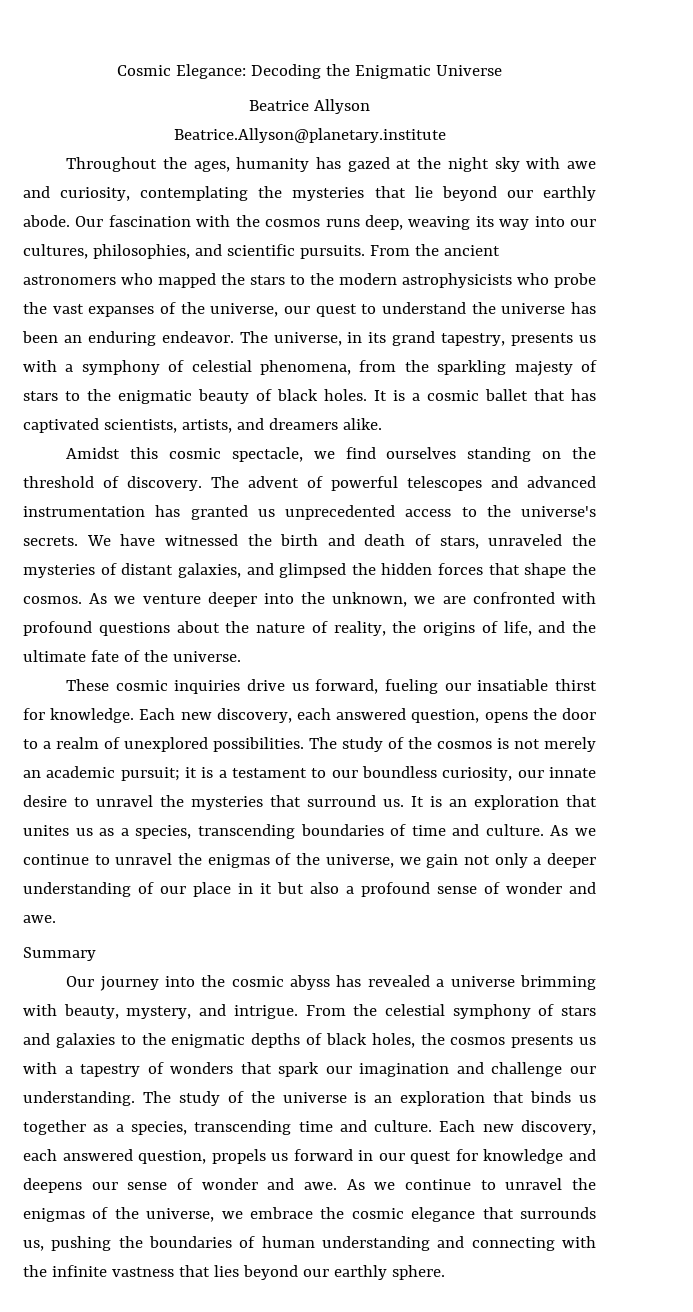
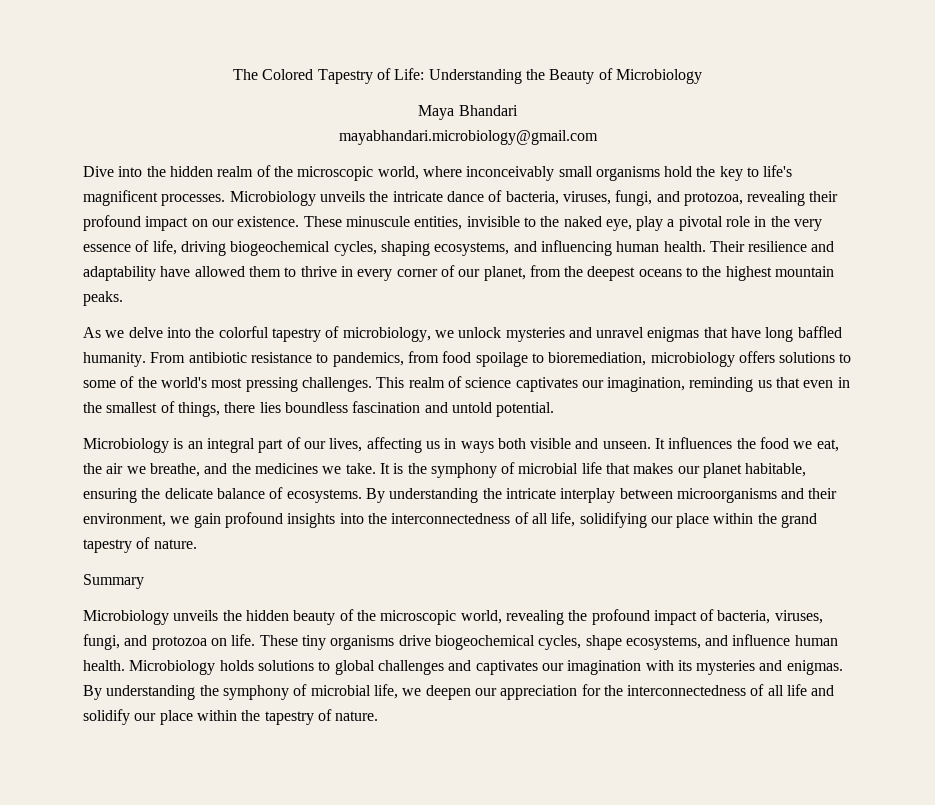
- Cosmic Elegance: Decoding the Enigmatic Universe
- Beatrice Allyson
- Beatrice.Allyson@planetary.institute
- Throughout the ages, humanity has gazed at the night sky with awe and curiosity, contemplating the mysteries that lie beyond our earthly abode. Our fascination with the cosmos runs deep, weaving its way into our cultures, philosophies, and scientific pursuits. From the ancient astronomers who mapped the stars to the modern astrophysicists who probe the vast expanses of the universe, our quest to understand the universe has been an enduring endeavor. The universe, in its grand tapestry, presents us with a symphony of celestial phenomena, from the sparkling majesty of stars to the enigmatic beauty of black holes. It is a cosmic ballet that has captivated scientists, artists, and dreamers alike.
- Amidst this cosmic spectacle, we find ourselves standing on the threshold of discovery. The advent of powerful telescopes and advanced instrumentation has granted us unprecedented access to the universe's secrets. We have witnessed the birth and death of stars, unraveled the mysteries of distant galaxies, and glimpsed the hidden forces that shape the cosmos. As we venture deeper into the unknown, we are confronted with profound questions about the nature of reality, the origins of life, and the ultimate fate of the universe.
- These cosmic inquiries drive us forward, fueling our insatiable thirst for knowledge. Each new discovery, each answered question, opens the door to a realm of unexplored possibilities. The study of the cosmos is not merely an academic pursuit; it is a testament to our boundless curiosity, our innate desire to unravel the mysteries that surround us. It is an exploration that unites us as a species, transcending boundaries of time and culture. As we continue to unravel the enigmas of the universe, we gain not only a deeper understanding of our place in it but also a profound sense of wonder and awe.
+ The Colored Tapestry of Life: Understanding the Beauty of Microbiology
+ Maya Bhandari
+ mayabhandari.microbiology@gmail.com
+ Dive into the hidden realm of the microscopic world, where inconceivably small organisms hold the key to life's magnificent processes. Microbiology unveils the intricate dance of bacteria, viruses, fungi, and protozoa, revealing their profound impact on our existence. These minuscule entities, invisible to the naked eye, play a pivotal role in the very essence of life, driving biogeochemical cycles, shaping ecosystems, and influencing human health. Their resilience and adaptability have allowed them to thrive in every corner of our planet, from the deepest oceans to the highest mountain peaks.
+ As we delve into the colorful tapestry of microbiology, we unlock mysteries and unravel enigmas that have long baffled humanity. From antibiotic resistance to pandemics, from food spoilage to bioremediation, microbiology offers solutions to some of the world's most pressing challenges. This realm of science captivates our imagination, reminding us that even in the smallest of things, there lies boundless fascination and untold potential.
+ Microbiology is an integral part of our lives, affecting us in ways both visible and unseen. It influences the food we eat, the air we breathe, and the medicines we take. It is the symphony of microbial life that makes our planet habitable, ensuring the delicate balance of ecosystems. By understanding the intricate interplay between microorganisms and their environment, we gain profound insights into the interconnectedness of all life, solidifying our place within the grand tapestry of nature.
  Summary
- Our journey into the cosmic abyss has revealed a universe brimming with beauty, mystery, and intrigue. From the celestial symphony of stars and galaxies to the enigmatic depths of black holes, the cosmos presents us with a tapestry of wonders that spark our imagination and challenge our understanding. The study of the universe is an exploration that binds us together as a species, transcending time and culture. Each new discovery, each answered question, propels us forward in our quest for knowledge and deepens our sense of wonder and awe. As we continue to unravel the enigmas of the universe, we embrace the cosmic elegance that surrounds us, pushing the boundaries of human understanding and connecting with the infinite vastness that lies beyond our earthly sphere.
+ Microbiology unveils the hidden beauty of the microscopic world, revealing the profound impact of bacteria, viruses, fungi, and protozoa on life. These tiny organisms drive biogeochemical cycles, shape ecosystems, and influence human health. Microbiology holds solutions to global challenges and captivates our imagination with its mysteries and enigmas. By understanding the symphony of microbial life, we deepen our appreciation for the interconnectedness of all life and solidify our place within the tapestry of nature.

